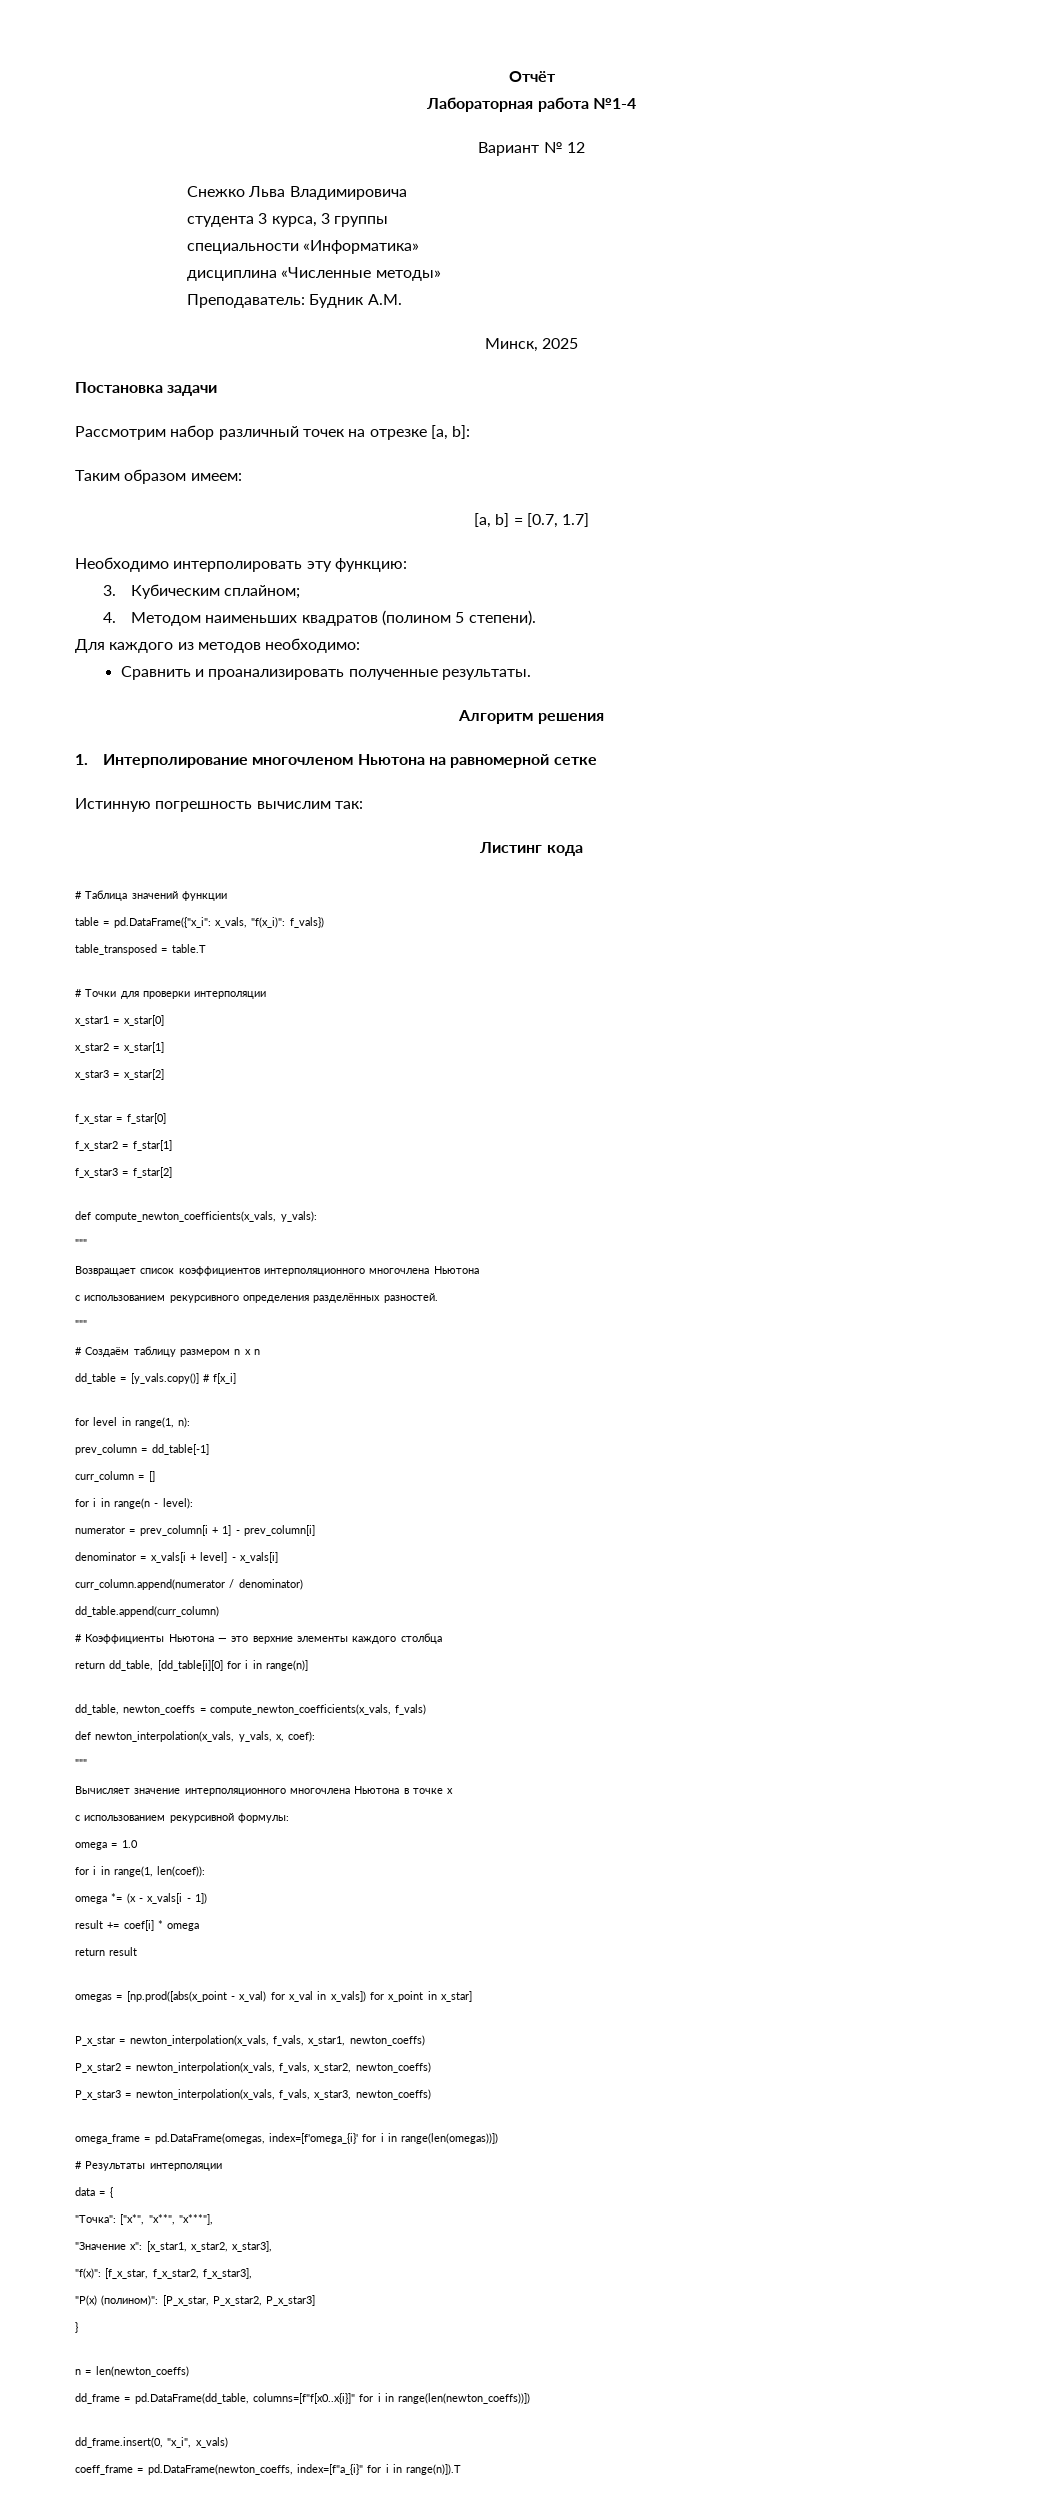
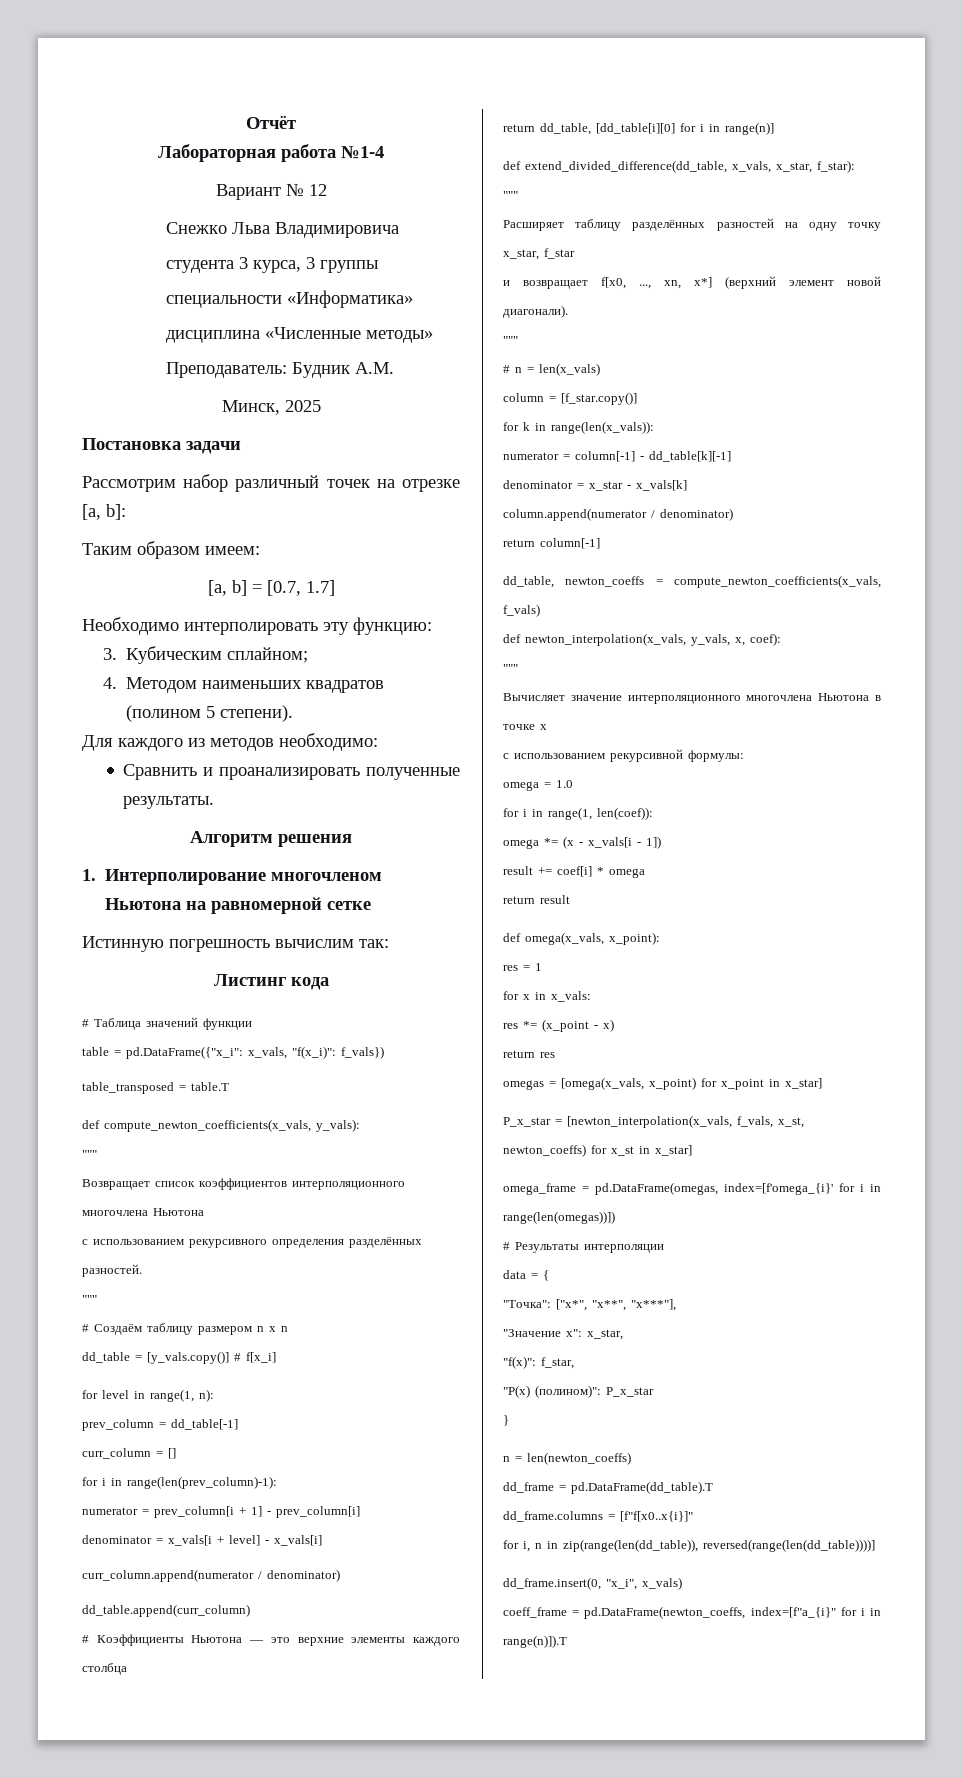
- # Точки для проверки интерполяции
- x_star1 = x_star[0]
- x_star2 = x_star[1]
- x_star3 = x_star[2]
- f_x_star = f_star[0]
- f_x_star2 = f_star[1]
- f_x_star3 = f_star[2]
- for i in range(n - level):
+ for i in range(len(prev_column)-1):
+ def extend_divided_difference(dd_table, x_vals, x_star, f_star):
+ """
+ Расширяет таблицу разделённых разностей на одну точку x_star, f_star
+ и возвращает f[x0, ..., xn, x*] (верхний элемент новой диагонали).
+ """
+ # n = len(x_vals)
+ column = [f_star.copy()]
+ for k in range(len(x_vals)):
+ numerator = column[-1] - dd_table[k][-1]
+ denominator = x_star - x_vals[k]
+ column.append(numerator / denominator)
+ return column[-1]
- omegas = [np.prod([abs(x_point - x_val) for x_val in x_vals]) for x_point in x_star]
+ def omega(x_vals, x_point):
+ res = 1
+ for x in x_vals:
+ res *= (x_point - x)
+ return res
+ omegas = [omega(x_vals, x_point) for x_point in x_star]
- P_x_star = newton_interpolation(x_vals, f_vals, x_star1, newton_coeffs)
- P_x_star2 = newton_interpolation(x_vals, f_vals, x_star2, newton_coeffs)
- P_x_star3 = newton_interpolation(x_vals, f_vals, x_star3, newton_coeffs)
+ P_x_star = [newton_interpolation(x_vals, f_vals, x_st, newton_coeffs) for x_st in x_star]
- "Значение x": [x_star1, x_star2, x_star3],
- "f(x)": [f_x_star, f_x_star2, f_x_star3],
+ "Значение x": x_star,
+ "f(x)": f_star,
- "P(x) (полином)": [P_x_star, P_x_star2, P_x_star3]
+ "P(x) (полином)": P_x_star
- dd_frame = pd.DataFrame(dd_table, columns=[f"f[x0..x{i}]" for i in range(len(newton_coeffs))])
+ dd_frame = pd.DataFrame(dd_table).T
+ dd_frame.columns = [f"f[x0..x{i}]"
+ for i, n in zip(range(len(dd_table)), reversed(range(len(dd_table))))]

